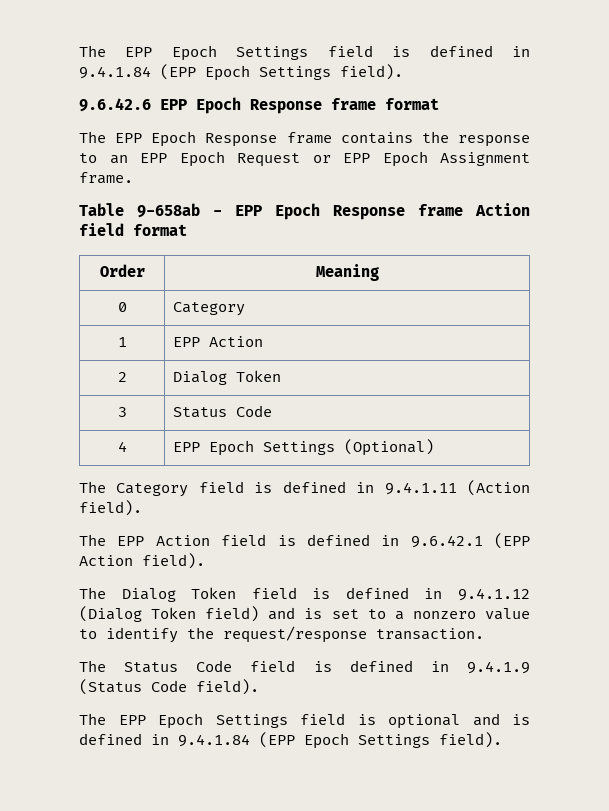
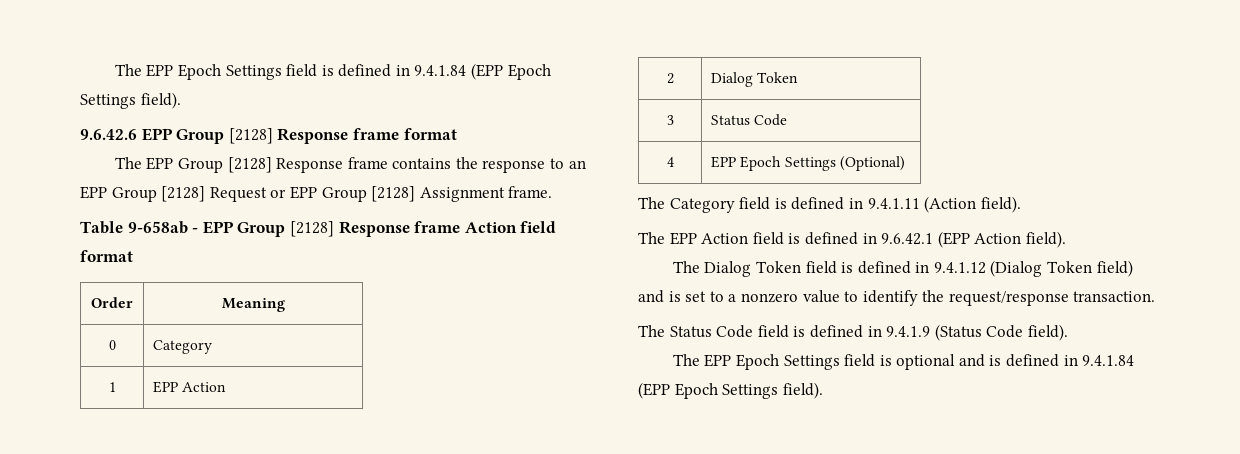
- 9.6.42.6 EPP Epoch Response frame format
+ 9.6.42.6 EPP Group [2128] Response frame format
- The EPP Epoch Response frame contains the response to an EPP Epoch Request or EPP Epoch Assignment frame.
+ The EPP Group [2128] Response frame contains the response to an EPP Group [2128] Request or EPP Group [2128] Assignment frame.
- Table 9-658ab - EPP Epoch Response frame Action field format
+ Table 9-658ab - EPP Group [2128] Response frame Action field format

